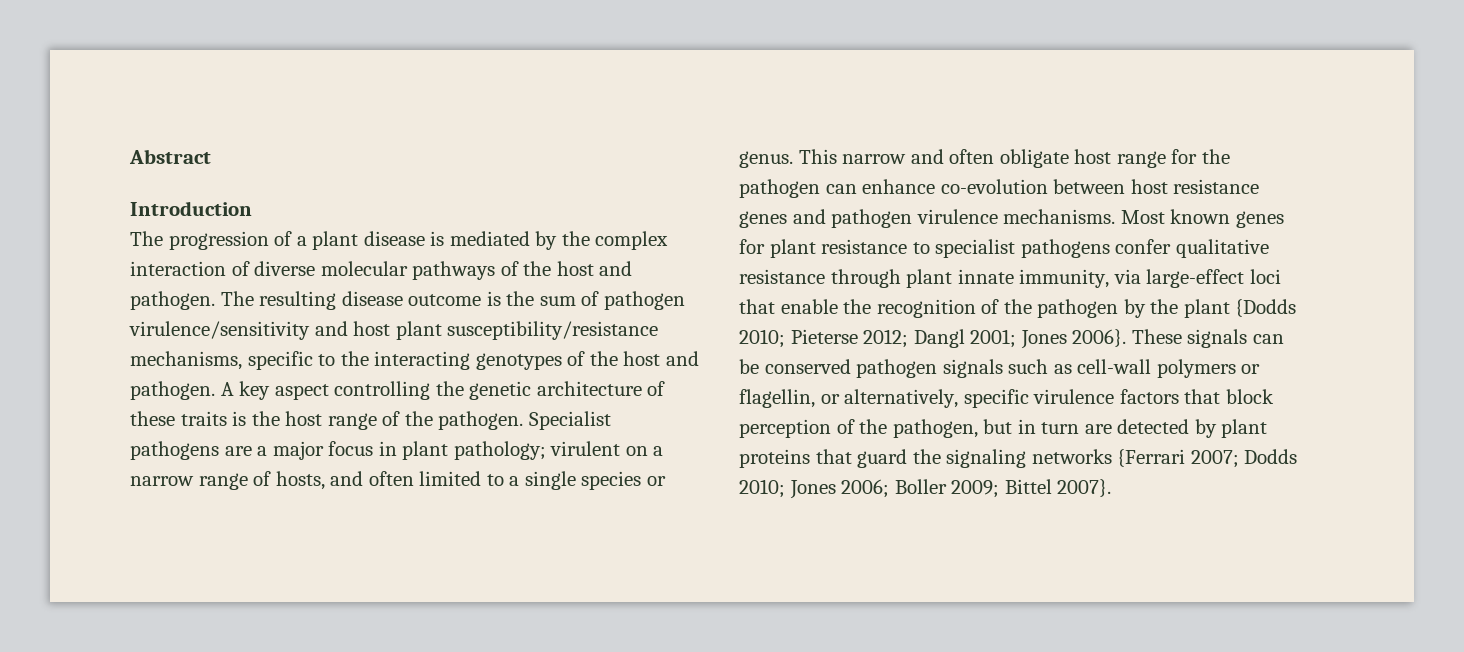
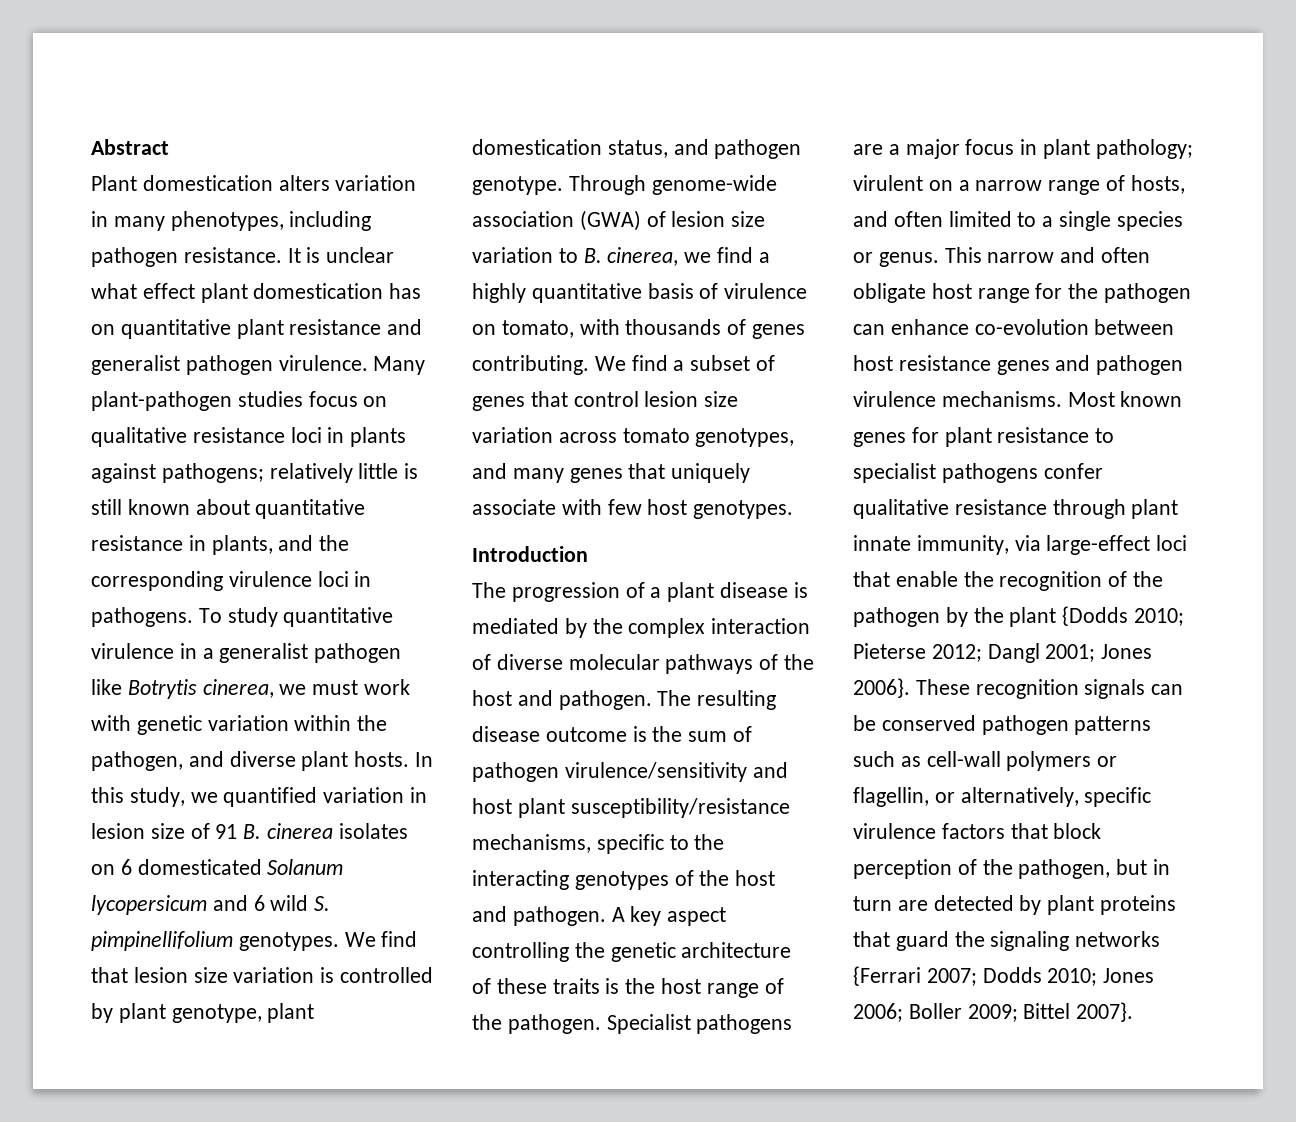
+ Plant domestication alters variation in many phenotypes, including pathogen resistance. It is unclear what effect plant domestication has on quantitative plant resistance and generalist pathogen virulence. Many plant-pathogen studies focus on qualitative resistance loci in plants against pathogens; relatively little is still known about quantitative resistance in plants, and the corresponding virulence loci in pathogens. To study quantitative virulence in a generalist pathogen like Botrytis cinerea, we must work with genetic variation within the pathogen, and diverse plant hosts. In this study, we quantified variation in lesion size of 91 B. cinerea isolates on 6 domesticated Solanum lycopersicum and 6 wild S. pimpinellifolium genotypes. We find that lesion size variation is controlled by plant genotype, plant domestication status, and pathogen genotype. Through genome-wide association (GWA) of lesion size variation to B. cinerea, we find a highly quantitative basis of virulence on tomato, with thousands of genes contributing. We find a subset of genes that control lesion size variation across tomato genotypes, and many genes that uniquely associate with few host genotypes.
- These signals can be conserved pathogen signals such as cell-wall polymers or flagellin, or alternatively, specific virulence factors that block perception of the pathogen, but in turn are detected by plant proteins that guard the signaling networks {Ferrari 2007; Dodds 2010; Jones 2006; Boller 2009; Bittel 2007}.
+ These recognition signals can be conserved pathogen patterns such as cell-wall polymers or flagellin, or alternatively, specific virulence factors that block perception of the pathogen, but in turn are detected by plant proteins that guard the signaling networks {Ferrari 2007; Dodds 2010; Jones 2006; Boller 2009; Bittel 2007}.

